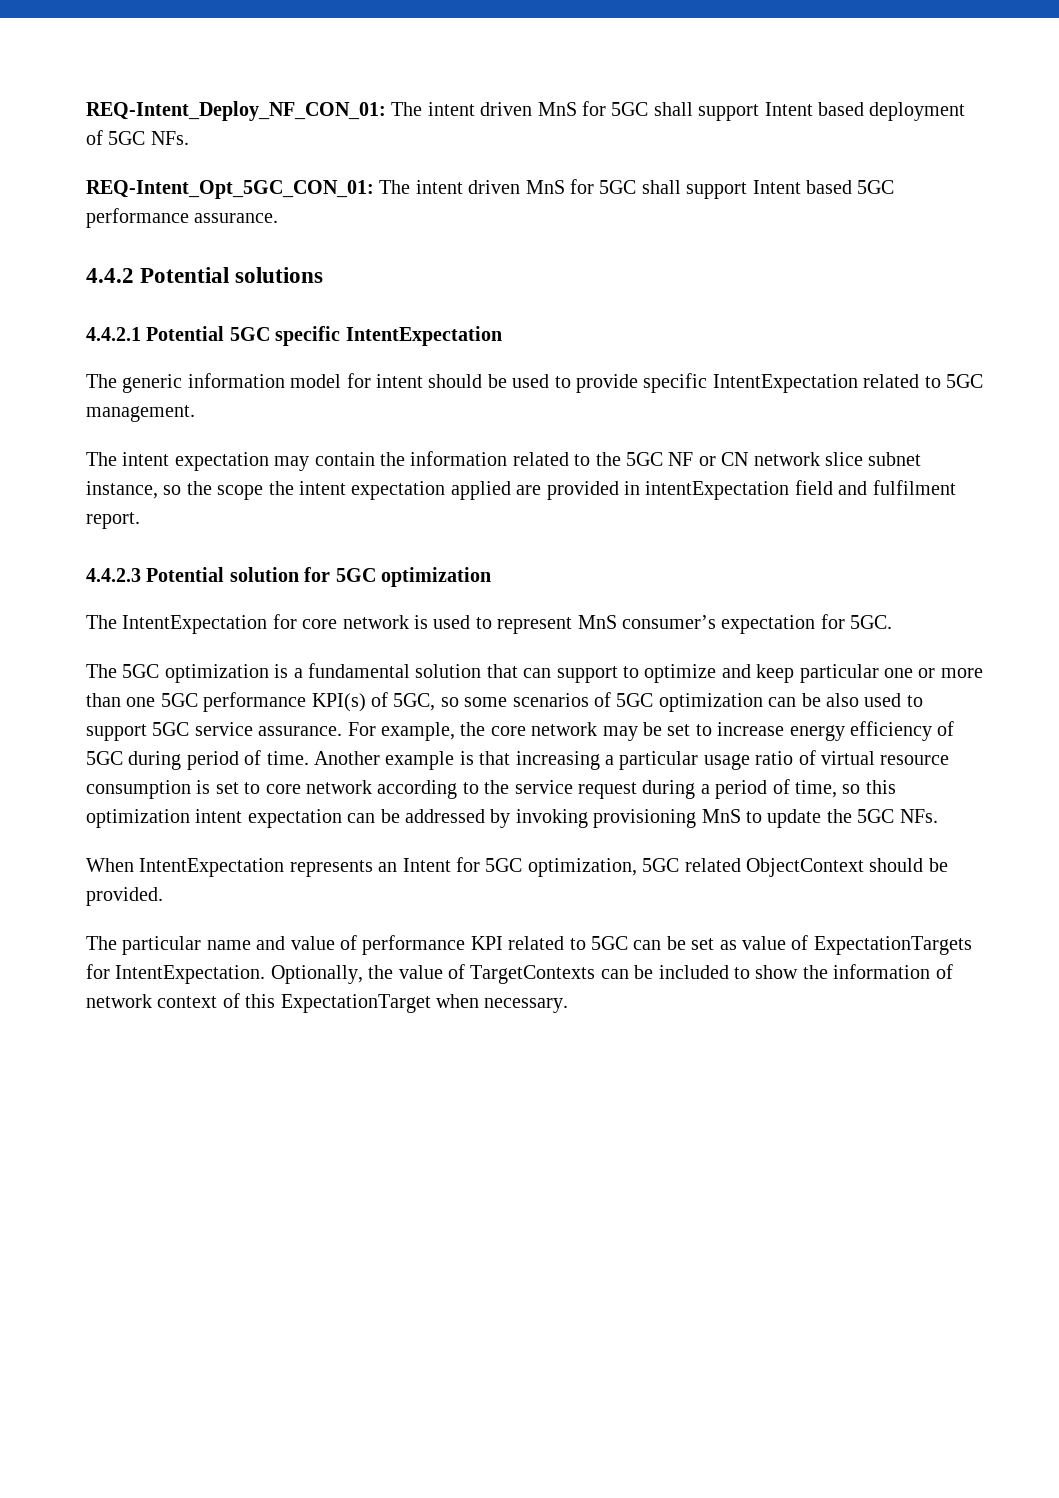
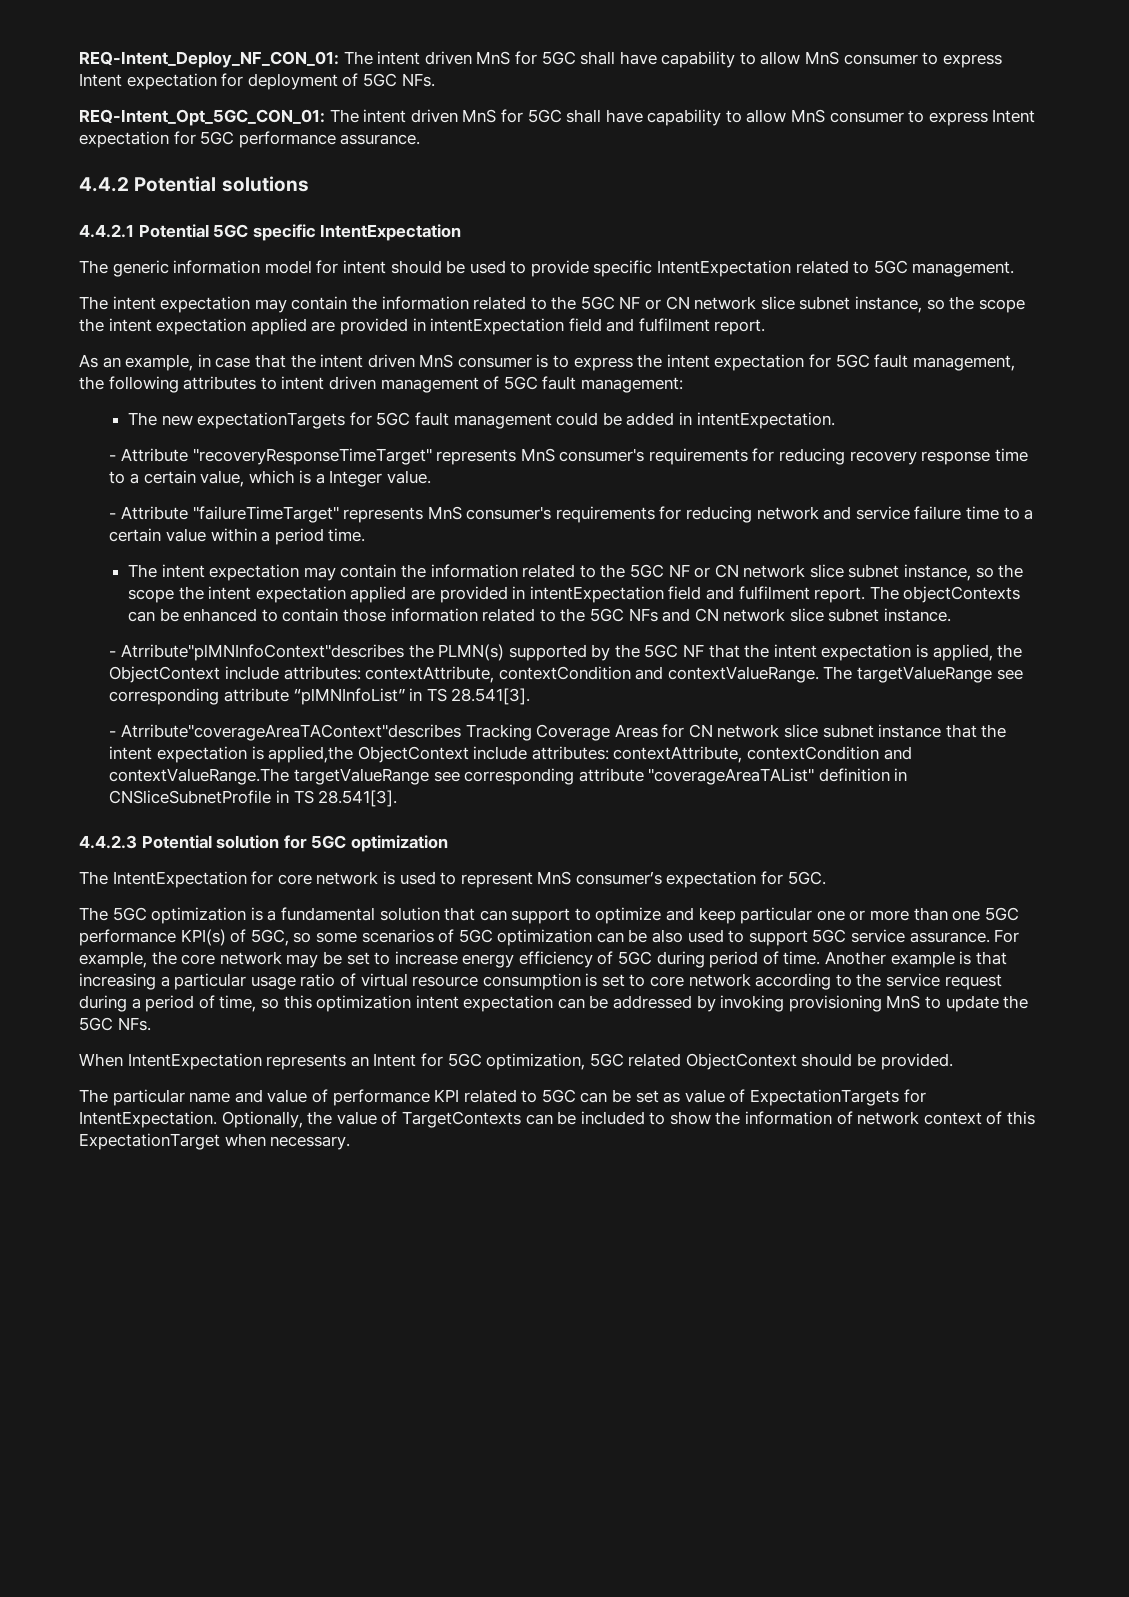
- REQ-Intent_Deploy_NF_CON_01: The intent driven MnS for 5GC shall support Intent based deployment of 5GC NFs.
+ REQ-Intent_Deploy_NF_CON_01: The intent driven MnS for 5GC shall have capability to allow MnS consumer to express Intent expectation for deployment of 5GC NFs.
- REQ-Intent_Opt_5GC_CON_01: The intent driven MnS for 5GC shall support Intent based 5GC performance assurance.
+ REQ-Intent_Opt_5GC_CON_01: The intent driven MnS for 5GC shall have capability to allow MnS consumer to express Intent expectation for 5GC performance assurance.
+ As an example, in case that the intent driven MnS consumer is to express the intent expectation for 5GC fault management, the following attributes to intent driven management of 5GC fault management:
+ The new expectationTargets for 5GC fault management could be added in intentExpectation.
+ - Attribute "recoveryResponseTimeTarget" represents MnS consumer's requirements for reducing recovery response time to a certain value, which is a Integer value.
+ - Attribute "failureTimeTarget" represents MnS consumer's requirements for reducing network and service failure time to a certain value within a period time.
+ The intent expectation may contain the information related to the 5GC NF or CN network slice subnet instance, so the scope the intent expectation applied are provided in intentExpectation field and fulfilment report. The objectContexts can be enhanced to contain those information related to the 5GC NFs and CN network slice subnet instance.
+ - Atrribute"plMNInfoContext"describes the PLMN(s) supported by the 5GC NF that the intent expectation is applied, the ObjectContext include attributes: contextAttribute, contextCondition and contextValueRange. The targetValueRange see corresponding attribute “plMNInfoList” in TS 28.541[3].
+ - Atrribute"coverageAreaTAContext"describes Tracking Coverage Areas for CN network slice subnet instance that the intent expectation is applied,the ObjectContext include attributes: contextAttribute, contextCondition and contextValueRange.The targetValueRange see corresponding attribute "coverageAreaTAList" definition in CNSliceSubnetProfile in TS 28.541[3].

